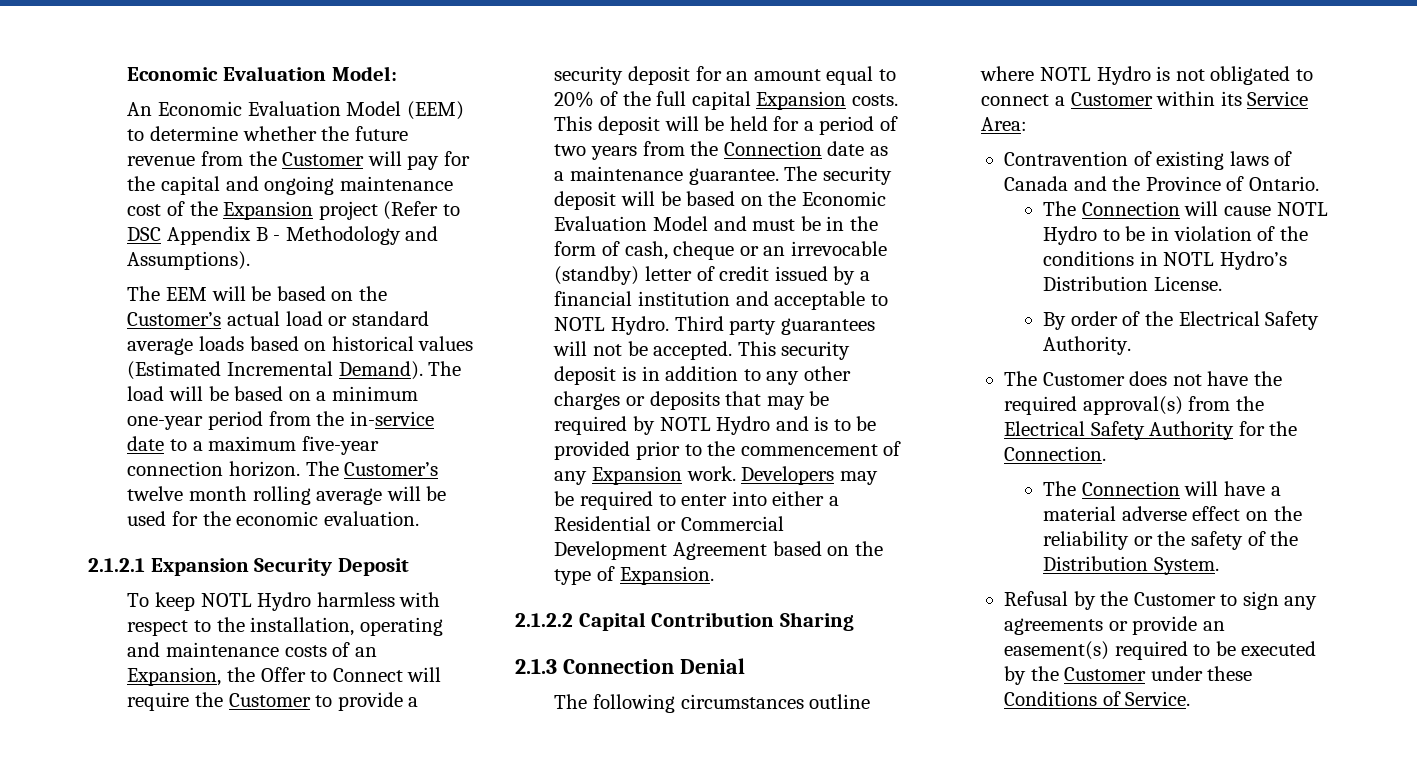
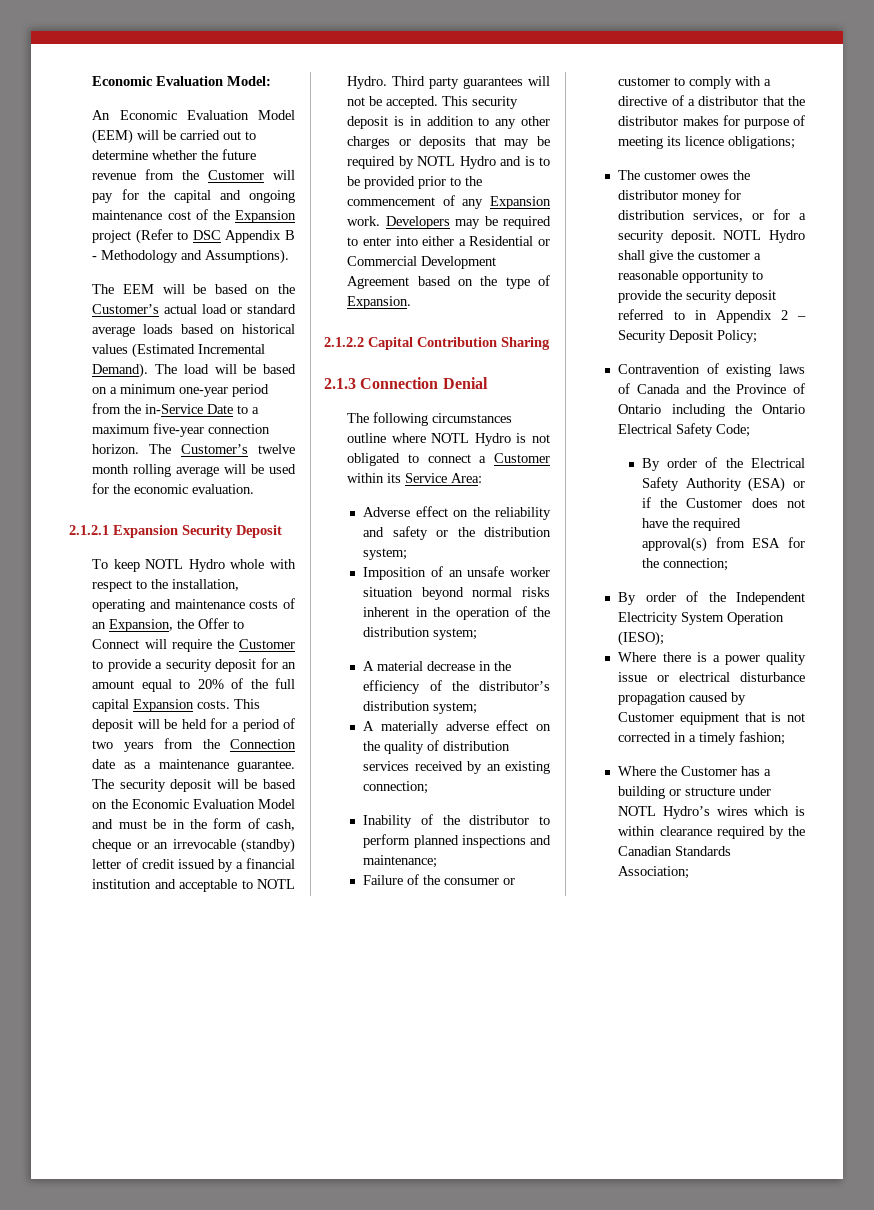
- An Economic Evaluation Model (EEM) to determine whether the future revenue from the Customer will pay for the capital and ongoing maintenance cost of the Expansion project (Refer to DSC Appendix B - Methodology and Assumptions).
+ An Economic Evaluation Model (EEM) will be carried out to determine whether the future revenue from the Customer will pay for the capital and ongoing maintenance cost of the Expansion project (Refer to DSC Appendix B - Methodology and Assumptions).
- The load will be based on a minimum one-year period from the in-service date to a maximum five-year connection horizon.
+ The load will be based on a minimum one-year period from the in-Service Date to a maximum five-year connection horizon.
- To keep NOTL Hydro harmless with respect to the installation, operating and maintenance costs of an Expansion, the Offer to Connect will require the Customer to provide a security deposit for an amount equal to 20% of the full capital Expansion costs.
+ To keep NOTL Hydro whole with respect to the installation, operating and maintenance costs of an Expansion, the Offer to Connect will require the Customer to provide a security deposit for an amount equal to 20% of the full capital Expansion costs.
+ Adverse effect on the reliability and safety or the distribution system;
+ Imposition of an unsafe worker situation beyond normal risks inherent in the operation of the distribution system;
+ A material decrease in the efficiency of the distributor’s distribution system;
+ A materially adverse effect on the quality of distribution services received by an existing connection;
+ Inability of the distributor to perform planned inspections and maintenance;
+ Failure of the consumer or customer to comply with a directive of a distributor that the distributor makes for purpose of meeting its licence obligations;
+ The customer owes the distributor money for distribution services, or for a security deposit. NOTL Hydro shall give the customer a reasonable opportunity to provide the security deposit referred to in Appendix 2 – Security Deposit Policy;
- Contravention of existing laws of Canada and the Province of Ontario.
- The Connection will cause NOTL Hydro to be in violation of the conditions in NOTL Hydro’s Distribution License.
+ Contravention of existing laws of Canada and the Province of Ontario including the Ontario Electrical Safety Code;
- By order of the Electrical Safety Authority.
- The Customer does not have the required approval(s) from the Electrical Safety Authority for the Connection.
- The Connection will have a material adverse effect on the reliability or the safety of the Distribution System.
- Refusal by the Customer to sign any agreements or provide an easement(s) required to be executed by the Customer under these Conditions of Service.
+ By order of the Electrical Safety Authority (ESA) or if the Customer does not have the required approval(s) from ESA for the connection;
+ By order of the Independent Electricity System Operation (IESO);
+ Where there is a power quality issue or electrical disturbance propagation caused by Customer equipment that is not corrected in a timely fashion;
+ Where the Customer has a building or structure under NOTL Hydro’s wires which is within clearance required by the Canadian Standards Association;

